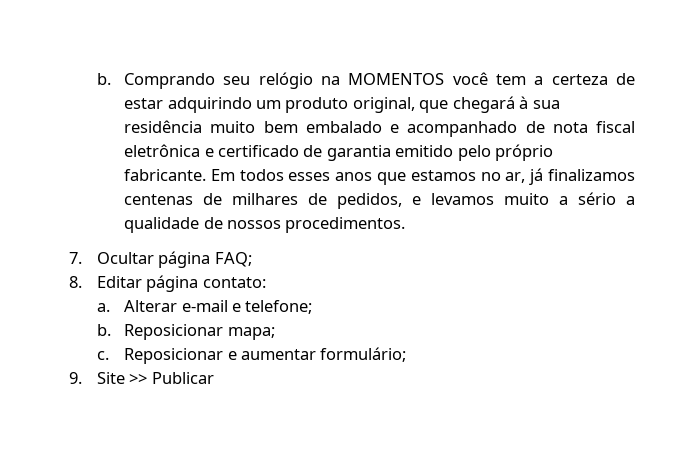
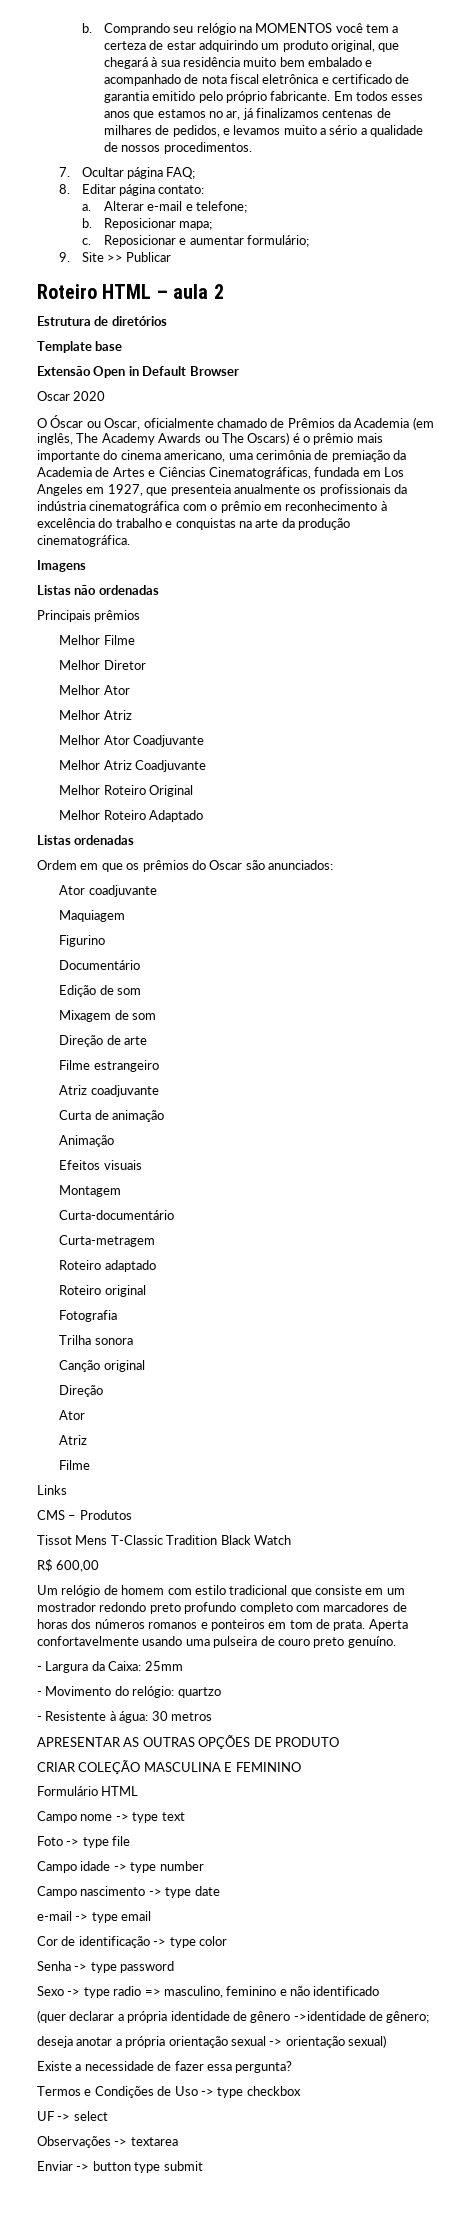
+ Roteiro HTML – aula 2
+ Estrutura de diretórios
+ Template base
+ Extensão Open in Default Browser
+ Oscar 2020
+ O Óscar ou Oscar, oficialmente chamado de Prêmios da Academia (em inglês, The Academy Awards ou The Oscars) é o prêmio mais importante do cinema americano, uma cerimônia de premiação da Academia de Artes e Ciências Cinematográficas, fundada em Los Angeles em 1927, que presenteia anualmente os profissionais da indústria cinematográfica com o prêmio em reconhecimento à excelência do trabalho e conquistas na arte da produção cinematográfica.
+ Imagens
+ Listas não ordenadas
+ Principais prêmios
+ Melhor Filme
+ Melhor Diretor
+ Melhor Ator
+ Melhor Atriz
+ Melhor Ator Coadjuvante
+ Melhor Atriz Coadjuvante
+ Melhor Roteiro Original
+ Melhor Roteiro Adaptado
+ Listas ordenadas
+ Ordem em que os prêmios do Oscar são anunciados:
+ Ator coadjuvante
+ Maquiagem
+ Figurino
+ Documentário
+ Edição de som
+ Mixagem de som
+ Direção de arte
+ Filme estrangeiro
+ Atriz coadjuvante
+ Curta de animação
+ Animação
+ Efeitos visuais
+ Montagem
+ Curta-documentário
+ Curta-metragem
+ Roteiro adaptado
+ Roteiro original
+ Fotografia
+ Trilha sonora
+ Canção original
+ Direção
+ Ator
+ Atriz
+ Filme
+ Links
+ CMS – Produtos
+ Tissot Mens T-Classic Tradition Black Watch
+ R$ 600,00
+ Um relógio de homem com estilo tradicional que consiste em um mostrador redondo preto profundo completo com marcadores de horas dos números romanos e ponteiros em tom de prata. Aperta confortavelmente usando uma pulseira de couro preto genuíno.
+ - Largura da Caixa: 25mm
+ - Movimento do relógio: quartzo
+ - Resistente à água: 30 metros
+ APRESENTAR AS OUTRAS OPÇÕES DE PRODUTO
+ CRIAR COLEÇÃO MASCULINA E FEMININO
+ Formulário HTML
+ Campo nome -> type text
+ Foto -> type file
+ Campo idade -> type number
+ Campo nascimento -> type date
+ e-mail -> type email
+ Cor de identificação -> type color
+ Senha -> type password
+ Sexo -> type radio => masculino, feminino e não identificado
+ (quer declarar a própria identidade de gênero ->identidade de gênero;
+ deseja anotar a própria orientação sexual -> orientação sexual)
+ Existe a necessidade de fazer essa pergunta?
+ Termos e Condições de Uso -> type checkbox
+ UF -> select
+ Observações -> textarea
+ Enviar -> button type submit

